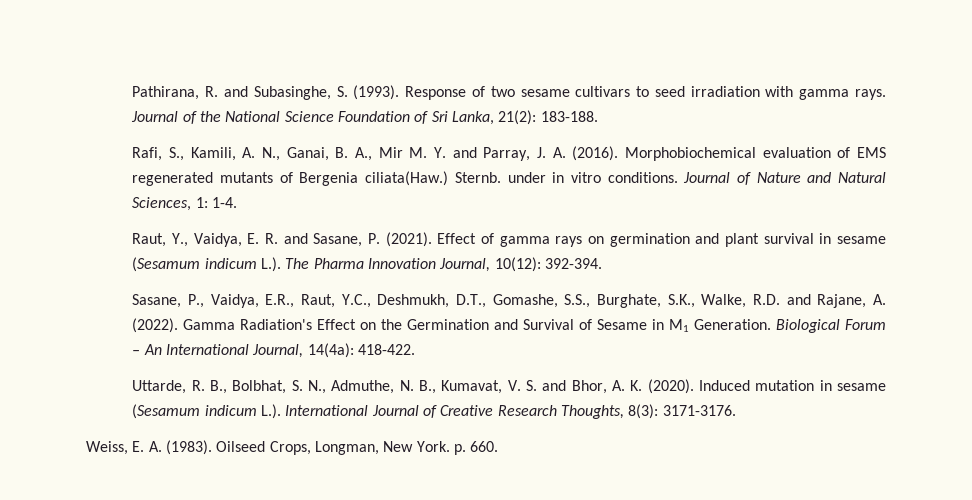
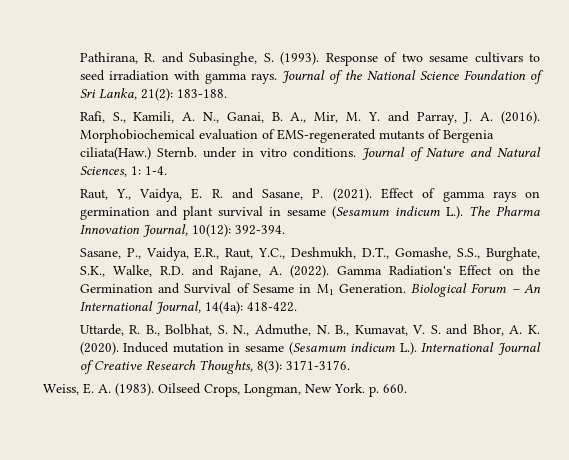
- Rafi, S., Kamili, A. N., Ganai, B. A., Mir M. Y. and Parray, J. A. (2016).
+ Rafi, S., Kamili, A. N., Ganai, B. A., Mir, M. Y. and Parray, J. A. (2016).
- Morphobiochemical evaluation of EMS regenerated mutants of Bergenia ciliata(Haw.)
+ Morphobiochemical evaluation of EMS-regenerated mutants of Bergenia ciliata(Haw.)

